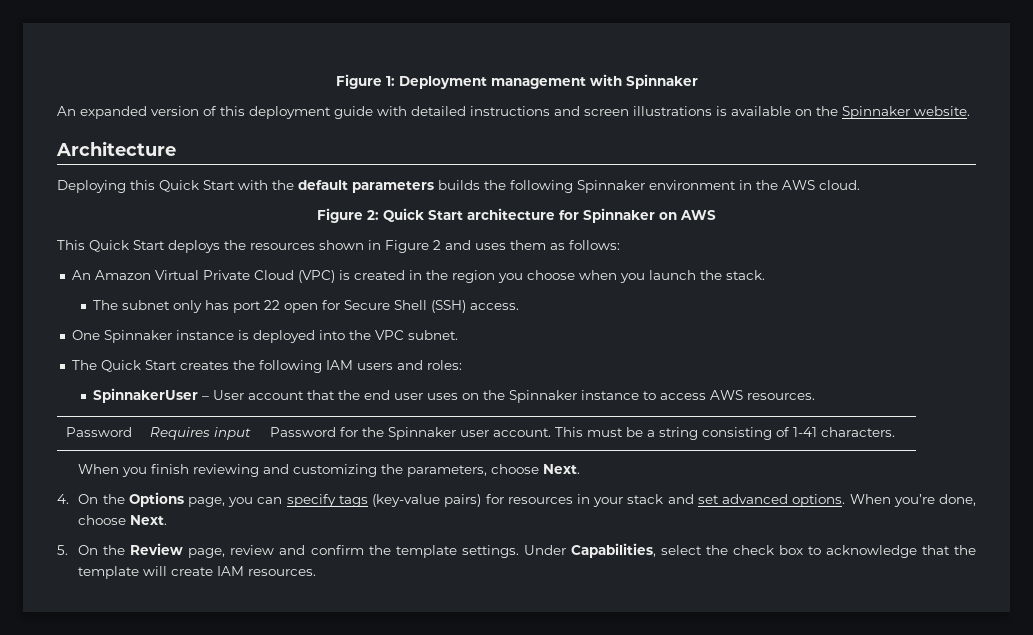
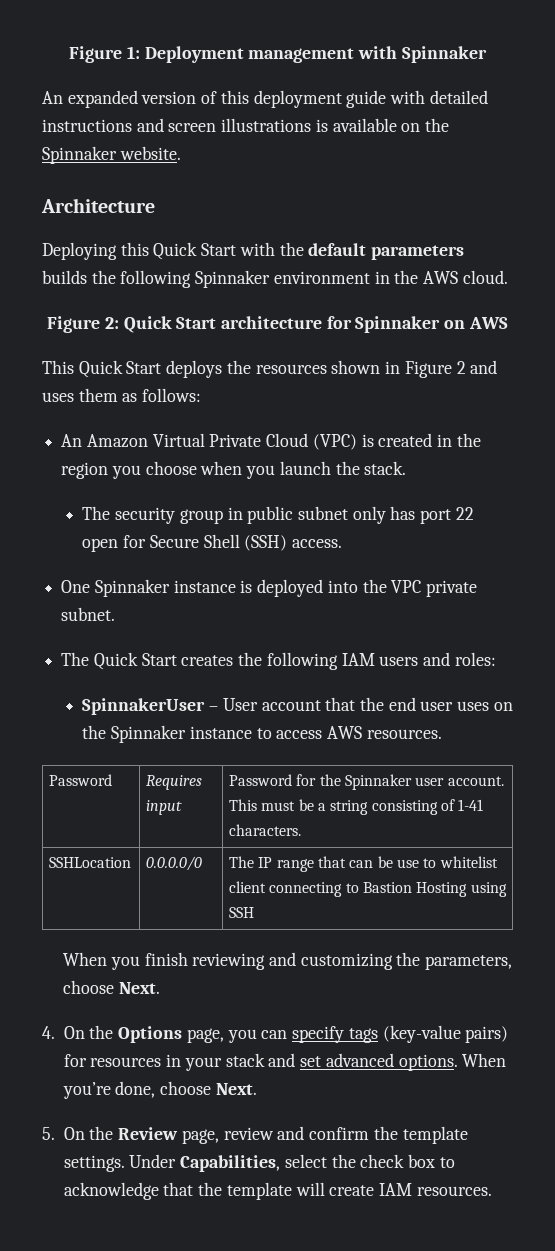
- The subnet only has port 22 open for Secure Shell (SSH) access.
+ The security group in public subnet only has port 22 open for Secure Shell (SSH) access.
- One Spinnaker instance is deployed into the VPC subnet.
+ One Spinnaker instance is deployed into the VPC private subnet.
+ SSHLocation | 0.0.0.0/0 | The IP range that can be use to whitelist client connecting to Bastion Hosting using SSH

